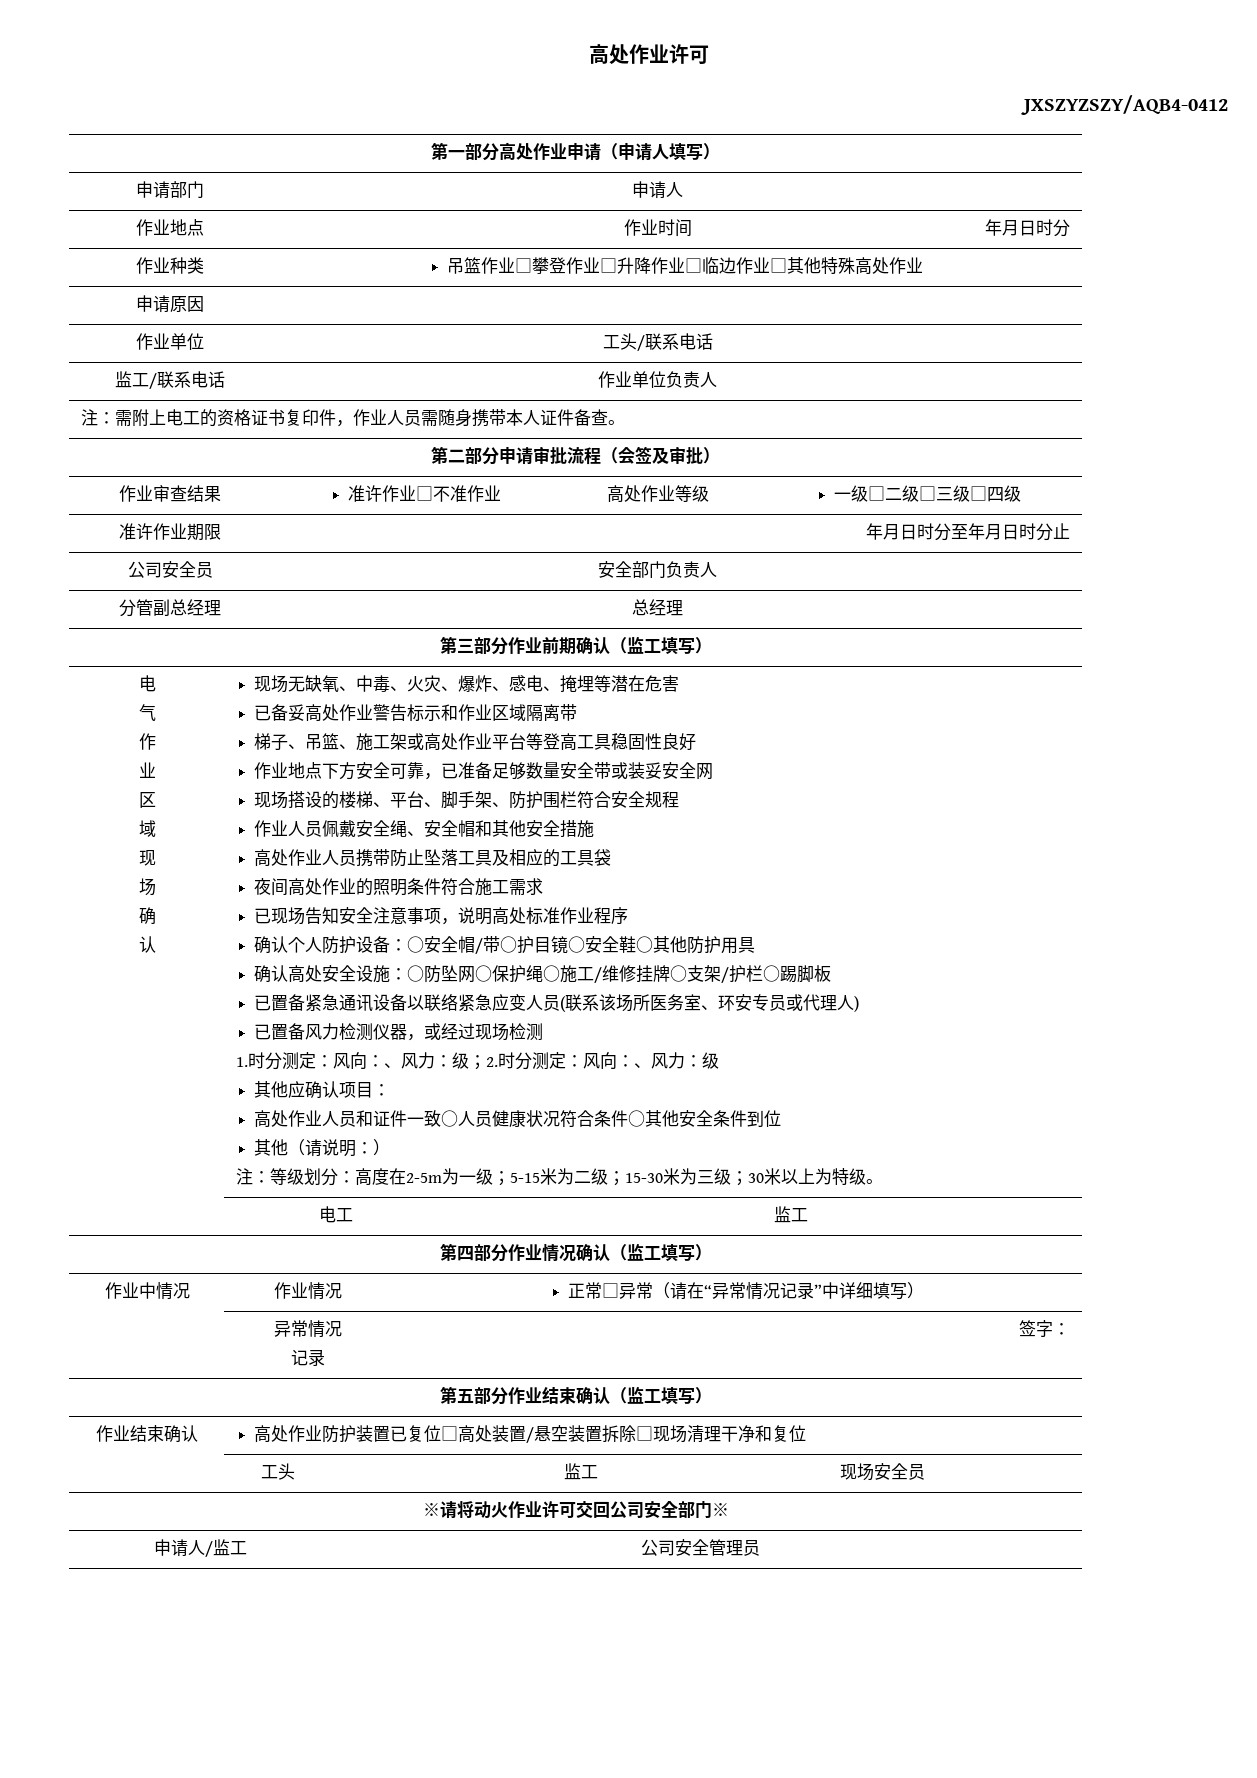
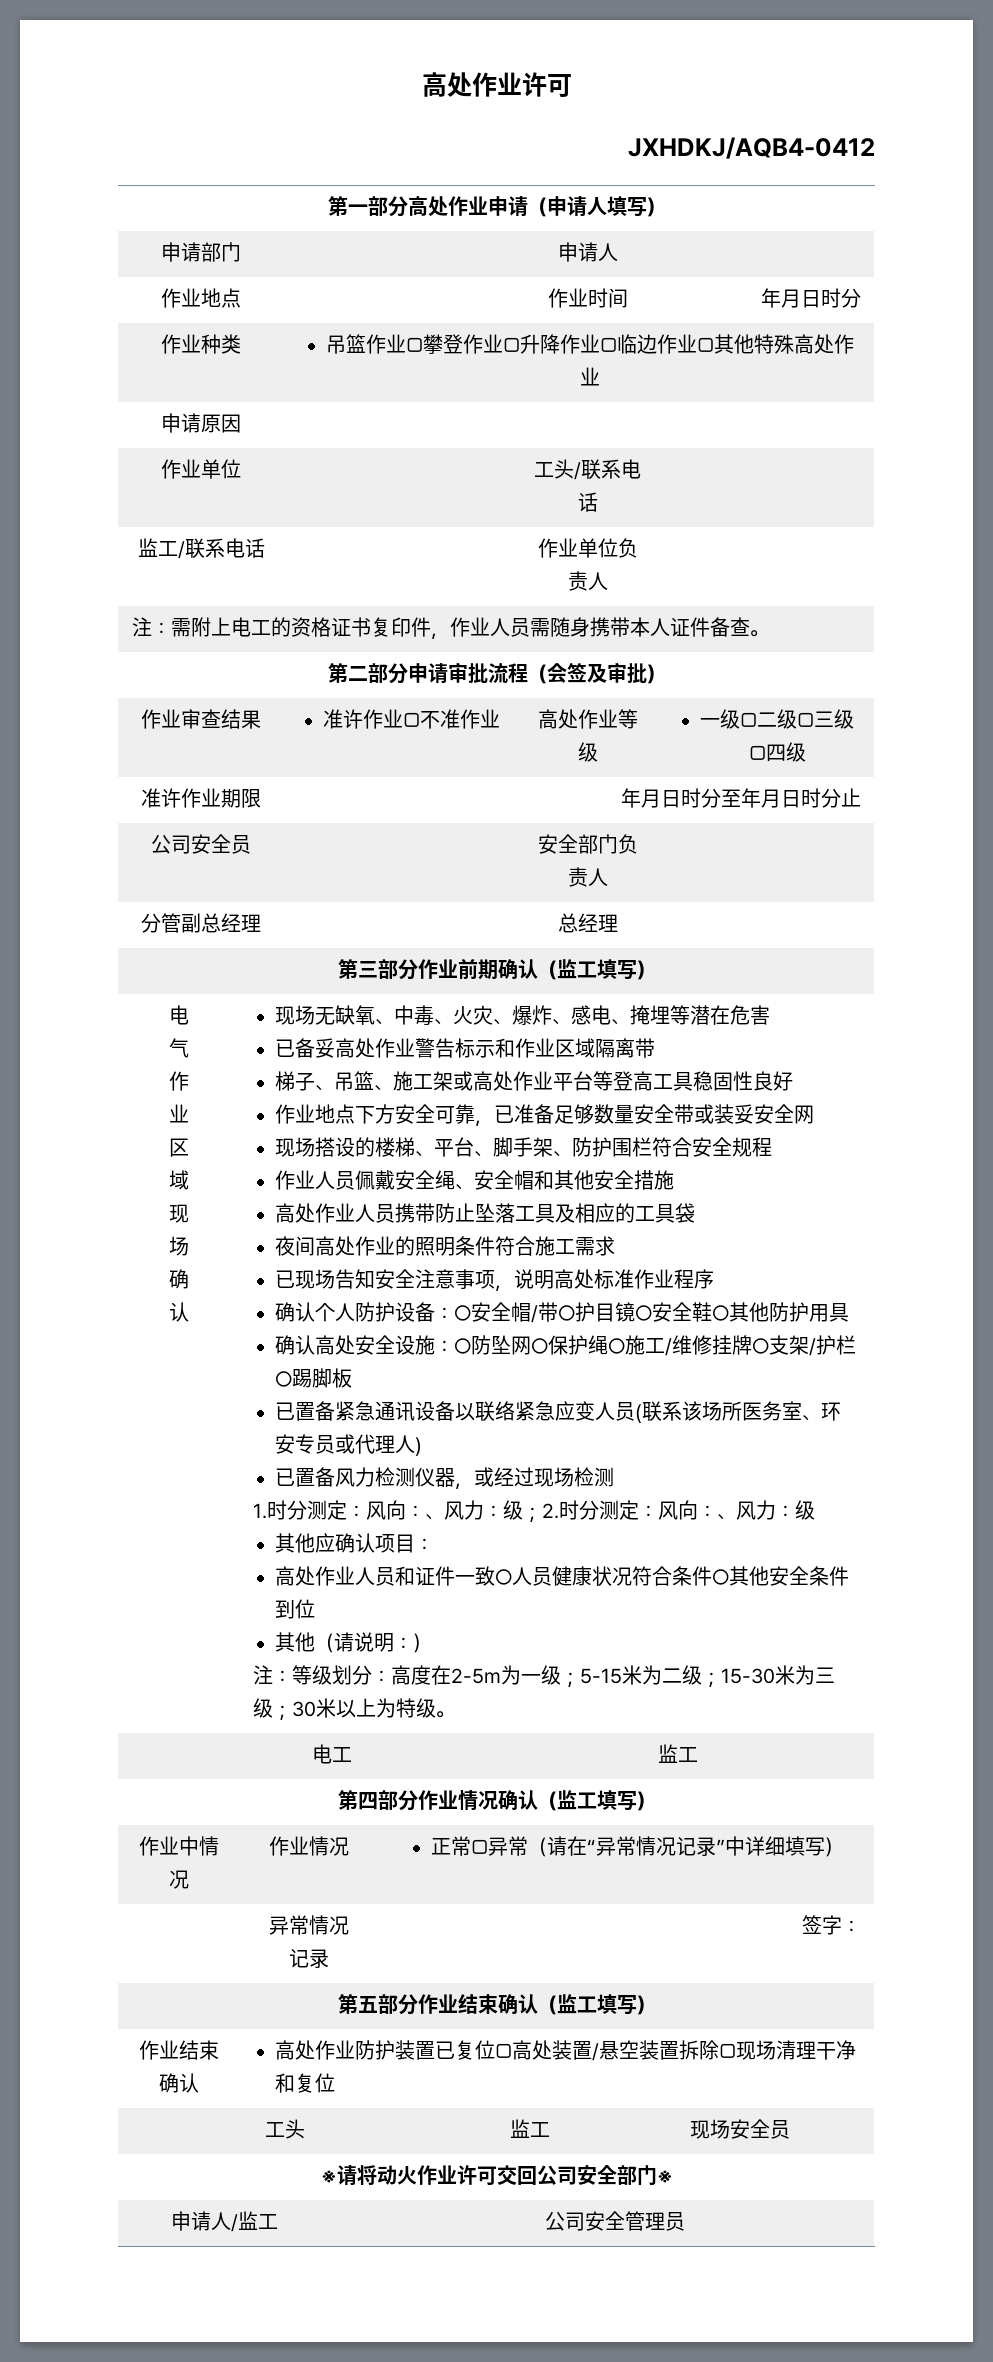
- JXSZYZSZY/AQB4-0412
+ JXHDKJ/AQB4-0412

